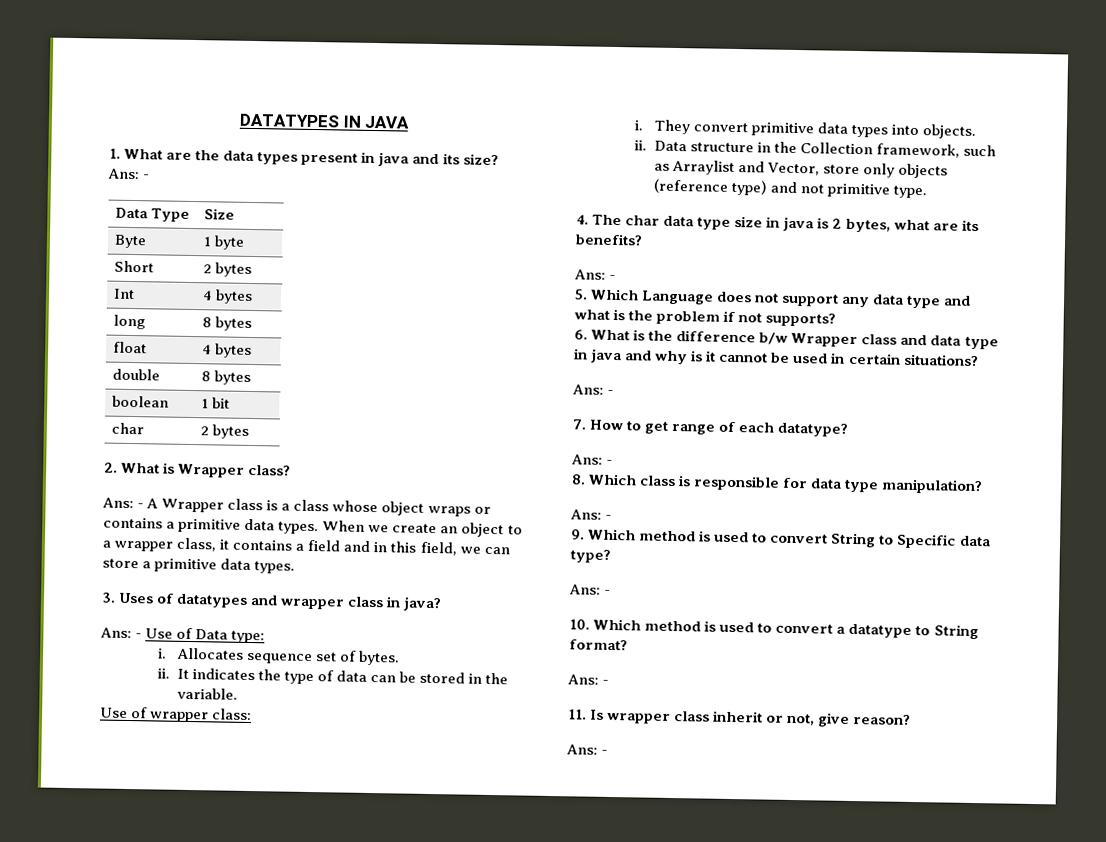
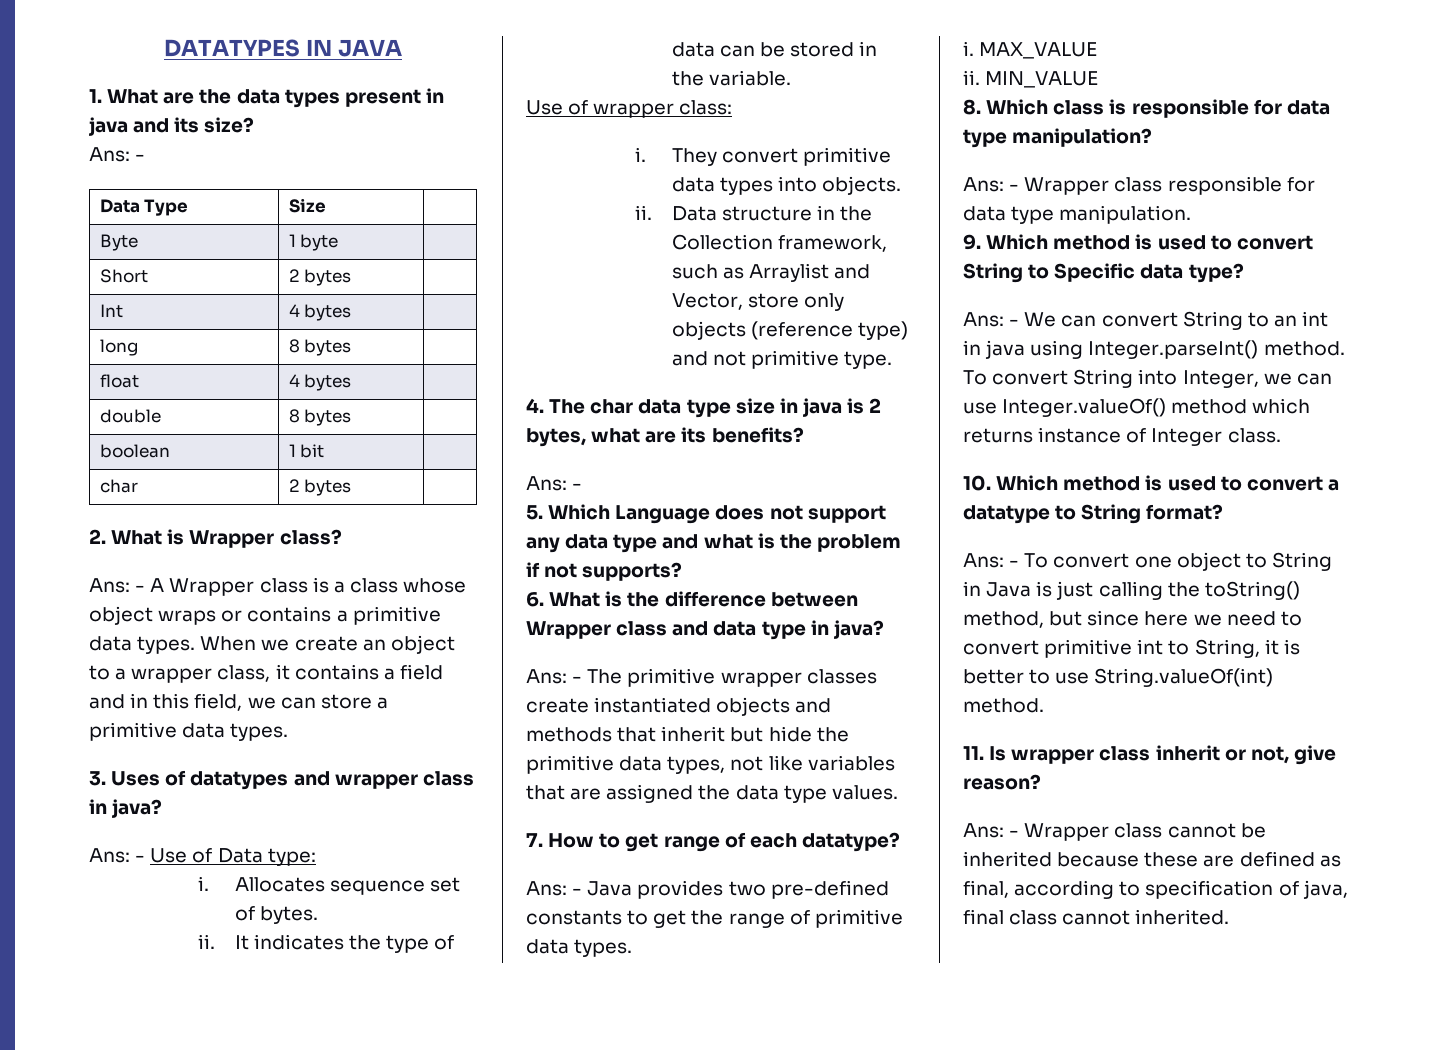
- 6. What is the difference b/w Wrapper class and data type in java and why is it cannot be used in certain situations?
- Ans: -
+ 6. What is the difference between Wrapper class and data type in java?
+ Ans: - The primitive wrapper classes create instantiated objects and methods that inherit but hide the primitive data types, not like variables that are assigned the data type values.
  7. How to get range of each datatype?
- Ans: -
+ Ans: - Java provides two pre-defined constants to get the range of primitive data types.
+ i. MAX_VALUE
+ ii. MIN_VALUE
  8. Which class is responsible for data type manipulation?
- Ans: -
+ Ans: - Wrapper class responsible for data type manipulation.
  9. Which method is used to convert String to Specific data type?
- Ans: -
+ Ans: - We can convert String to an int in java using Integer.parseInt() method. To convert String into Integer, we can use Integer.valueOf() method which returns instance of Integer class.
  10. Which method is used to convert a datatype to String format?
- Ans: -
+ Ans: - To convert one object to String in Java is just calling the toString() method, but since here we need to convert primitive int to String, it is better to use String.valueOf(int) method.
  11. Is wrapper class inherit or not, give reason?
- Ans: -
+ Ans: - Wrapper class cannot be inherited because these are defined as final, according to specification of java, final class cannot inherited.

